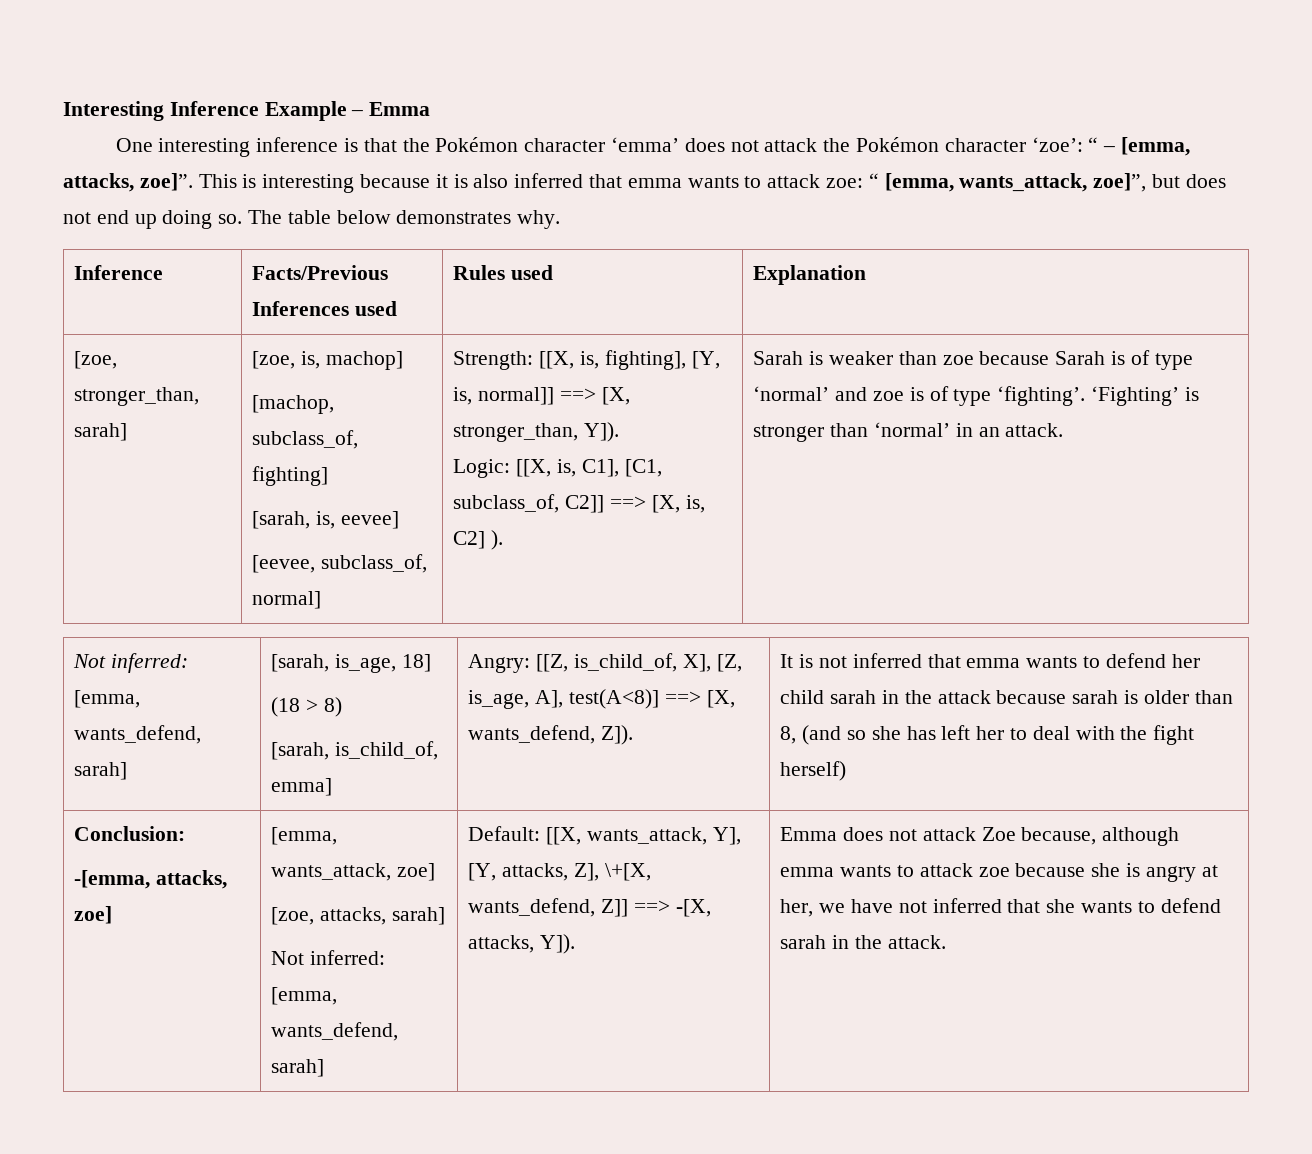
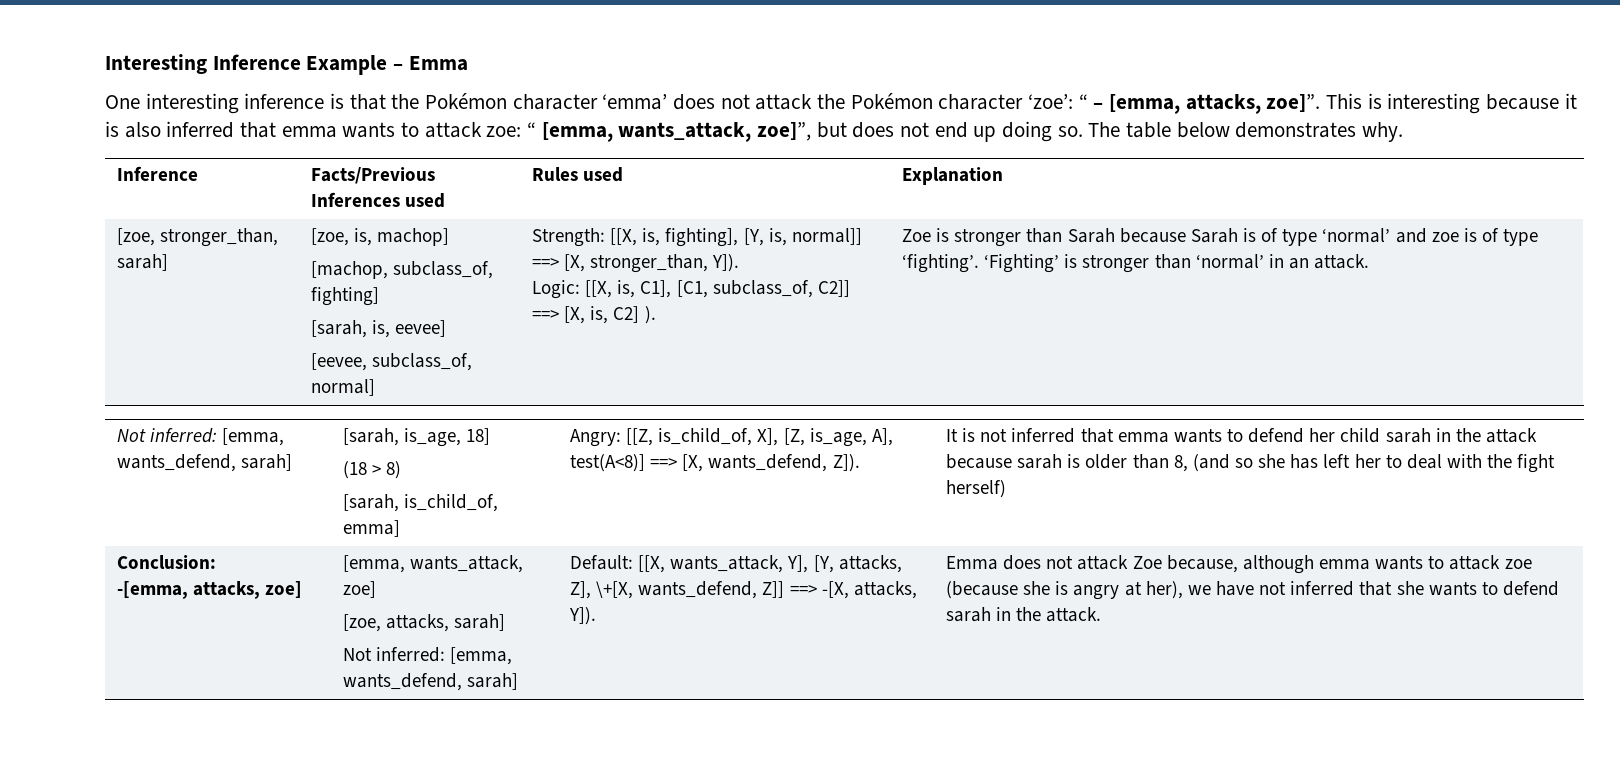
- Sarah is weaker than zoe because Sarah is of type ‘normal’ and zoe is of type ‘fighting’.
+ Zoe is stronger than Sarah because Sarah is of type ‘normal’ and zoe is of type ‘fighting’.
- Emma does not attack Zoe because, although emma wants to attack zoe because she is angry at her, we have not inferred that she wants to defend sarah in the attack.
+ Emma does not attack Zoe because, although emma wants to attack zoe (because she is angry at her), we have not inferred that she wants to defend sarah in the attack.

